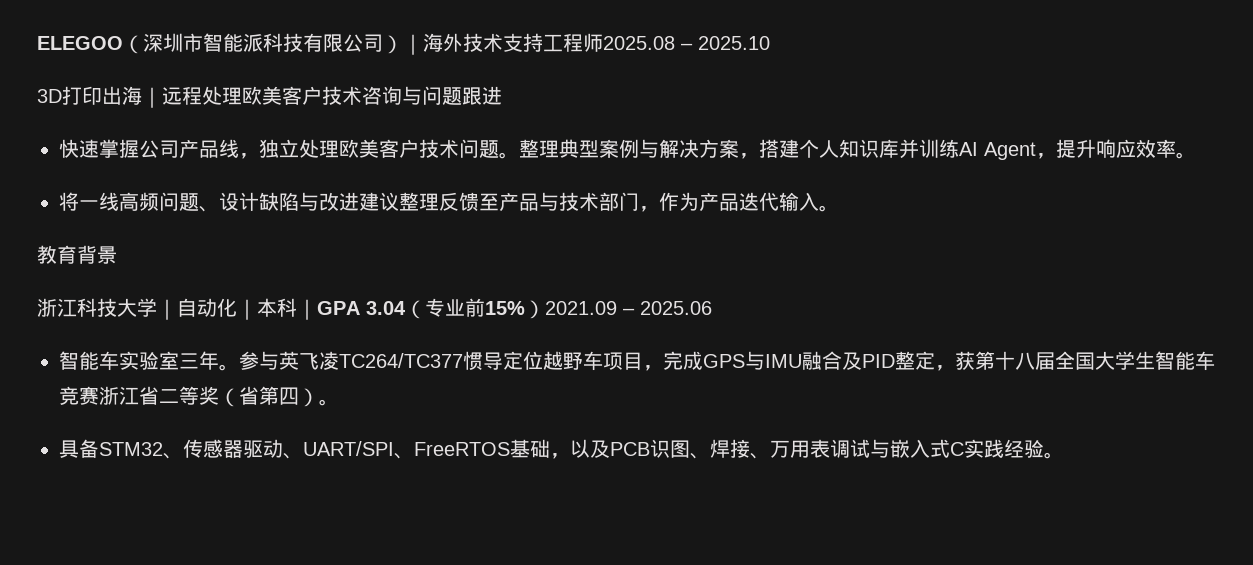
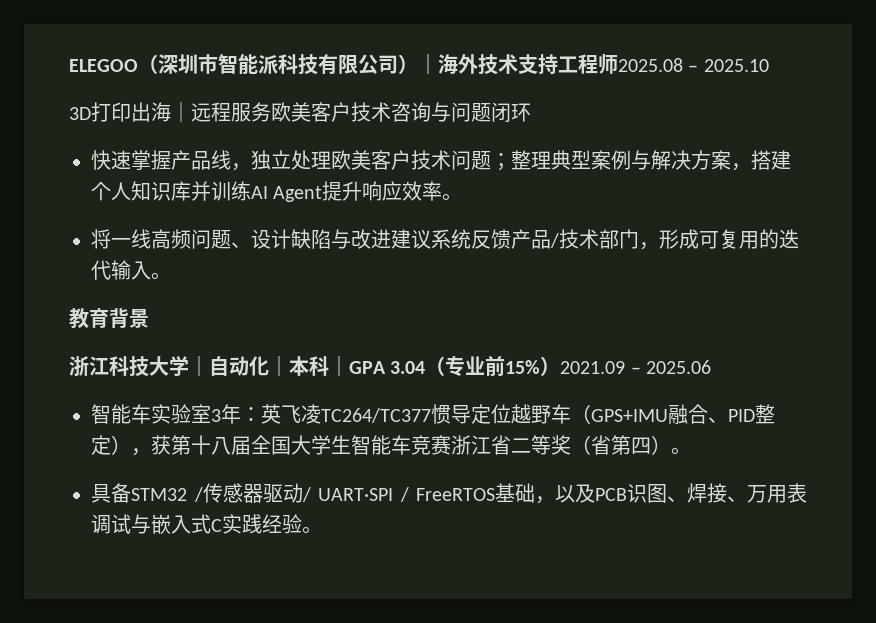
- 3D打印出海｜远程处理欧美客户技术咨询与问题跟进
+ 3D打印出海｜远程服务欧美客户技术咨询与问题闭环
- 快速掌握公司产品线，独立处理欧美客户技术问题。整理典型案例与解决方案，搭建个人知识库并训练AI Agent，提升响应效率。
+ 快速掌握产品线，独立处理欧美客户技术问题；整理典型案例与解决方案，搭建个人知识库并训练AI Agent提升响应效率。
- 将一线高频问题、设计缺陷与改进建议整理反馈至产品与技术部门，作为产品迭代输入。
+ 将一线高频问题、设计缺陷与改进建议系统反馈产品/技术部门，形成可复用的迭代输入。
- 智能车实验室三年。参与英飞凌TC264/TC377惯导定位越野车项目，完成GPS与IMU融合及PID整定，获第十八届全国大学生智能车竞赛浙江省二等奖（省第四）。
+ 智能车实验室3年：英飞凌TC264/TC377惯导定位越野车（GPS+IMU融合、PID整定），获第十八届全国大学生智能车竞赛浙江省二等奖（省第四）。
- 具备STM32、传感器驱动、UART/SPI、FreeRTOS基础，以及PCB识图、焊接、万用表调试与嵌入式C实践经验。
+ 具备STM32 /传感器驱动/ UART·SPI / FreeRTOS基础，以及PCB识图、焊接、万用表调试与嵌入式C实践经验。

